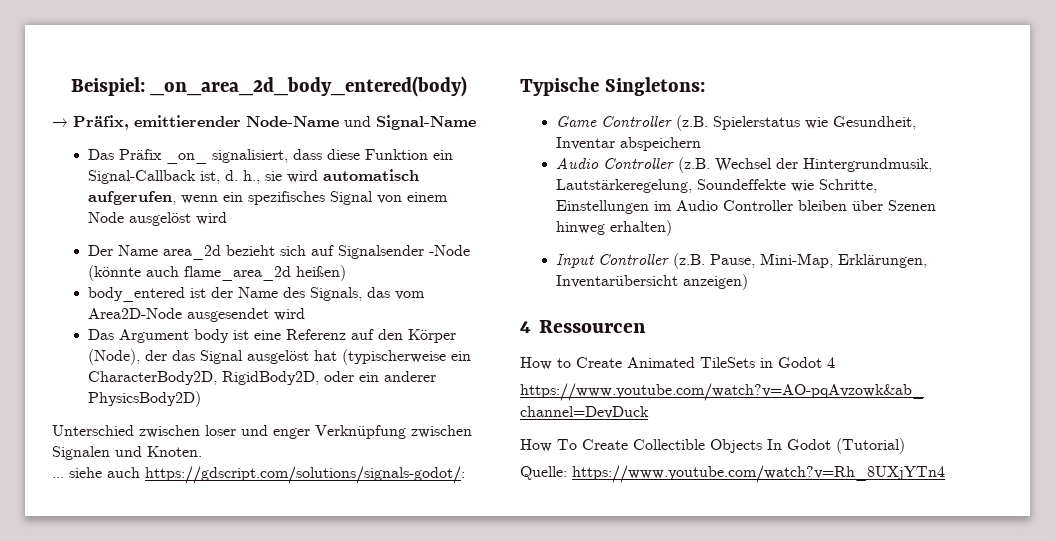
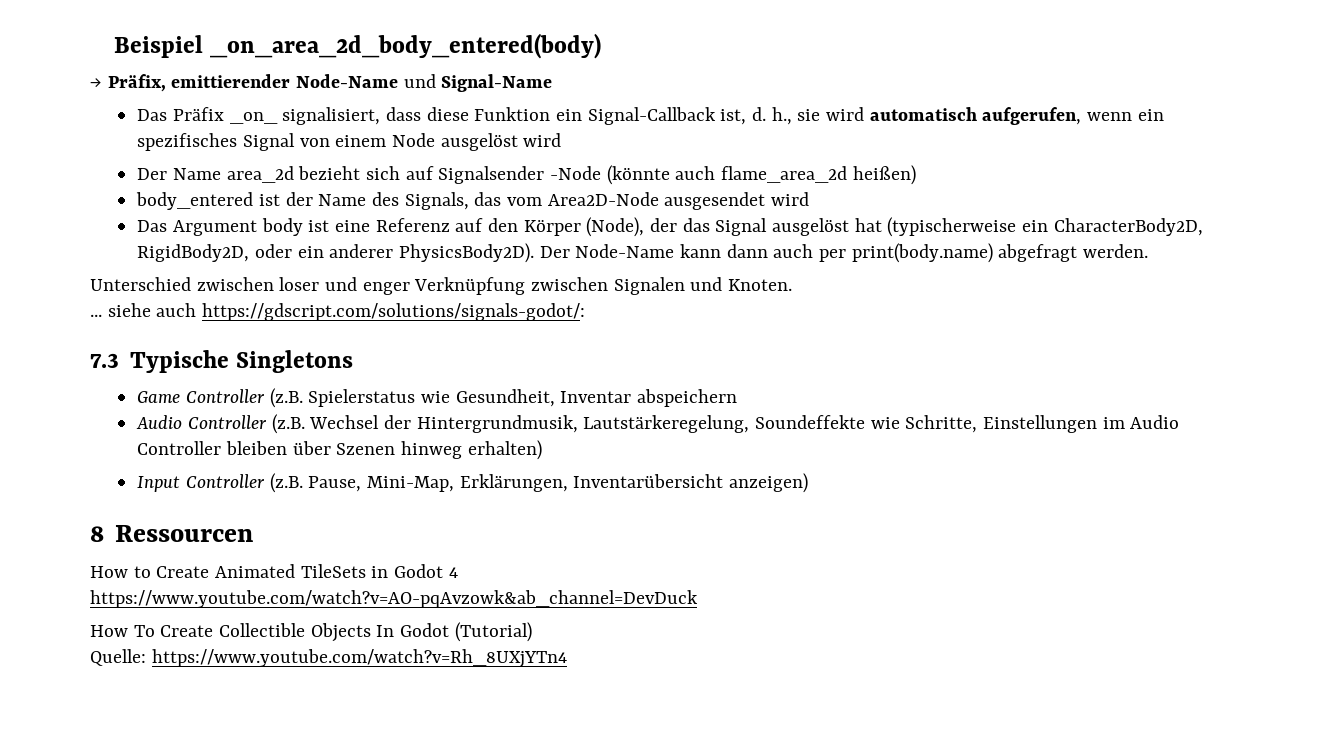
- Beispiel: _on_area_2d_body_entered(body)
+ Beispiel _on_area_2d_body_entered(body)
- Das Argument body ist eine Referenz auf den Körper (Node), der das Signal ausgelöst hat (typischerweise ein CharacterBody2D, RigidBody2D, oder ein anderer PhysicsBody2D)
+ Das Argument body ist eine Referenz auf den Körper (Node), der das Signal ausgelöst hat (typischerweise ein CharacterBody2D, RigidBody2D, oder ein anderer PhysicsBody2D). Der Node-Name kann dann auch per print(body.name) abgefragt werden.
- Typische Singletons:
+ 7.3 Typische Singletons
- 4 Ressourcen
+ 8 Ressourcen

